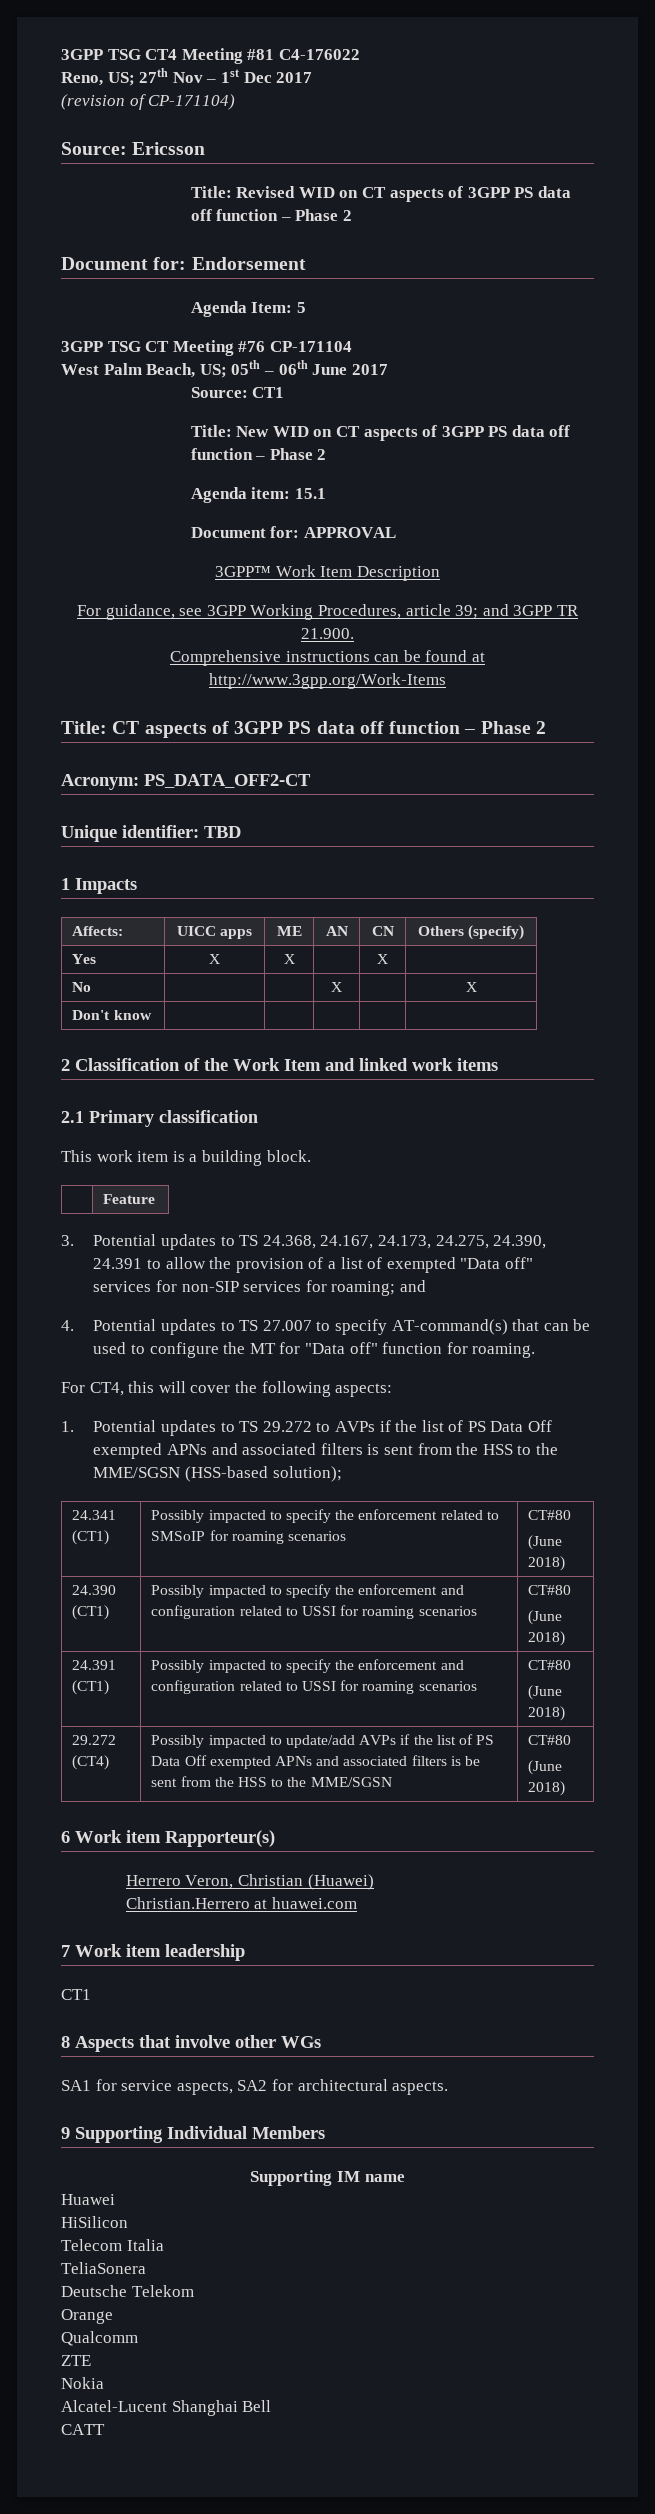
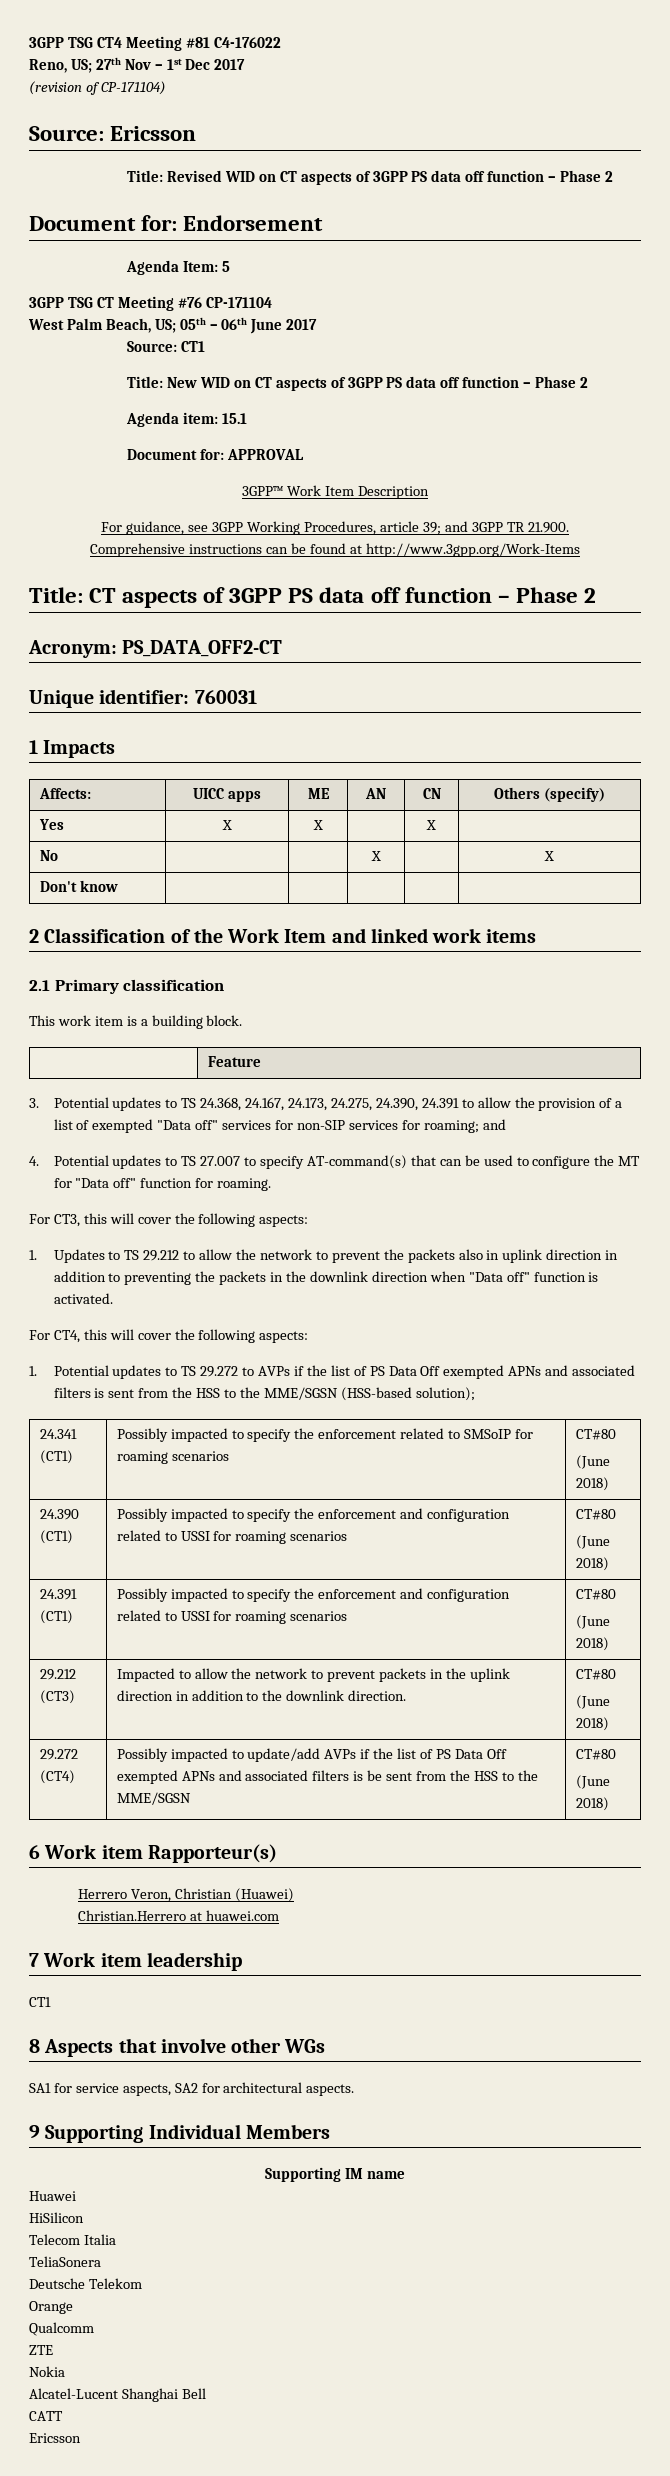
- Unique identifier: TBD
+ Unique identifier: 760031
+ For CT3, this will cover the following aspects:
+ 1. Updates to TS 29.212 to allow the network to prevent the packets also in uplink direction in addition to preventing the packets in the downlink direction when "Data off" function is activated.
+ 29.212 (CT3) | Impacted to allow the network to prevent packets in the uplink direction in addition to the downlink direction. | CT#80
+ (June 2018)
  CATT
+ Ericsson

